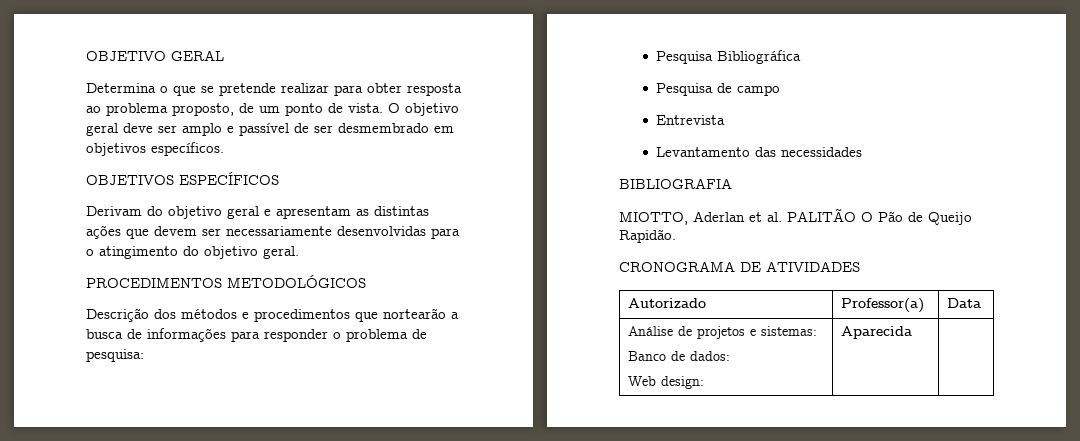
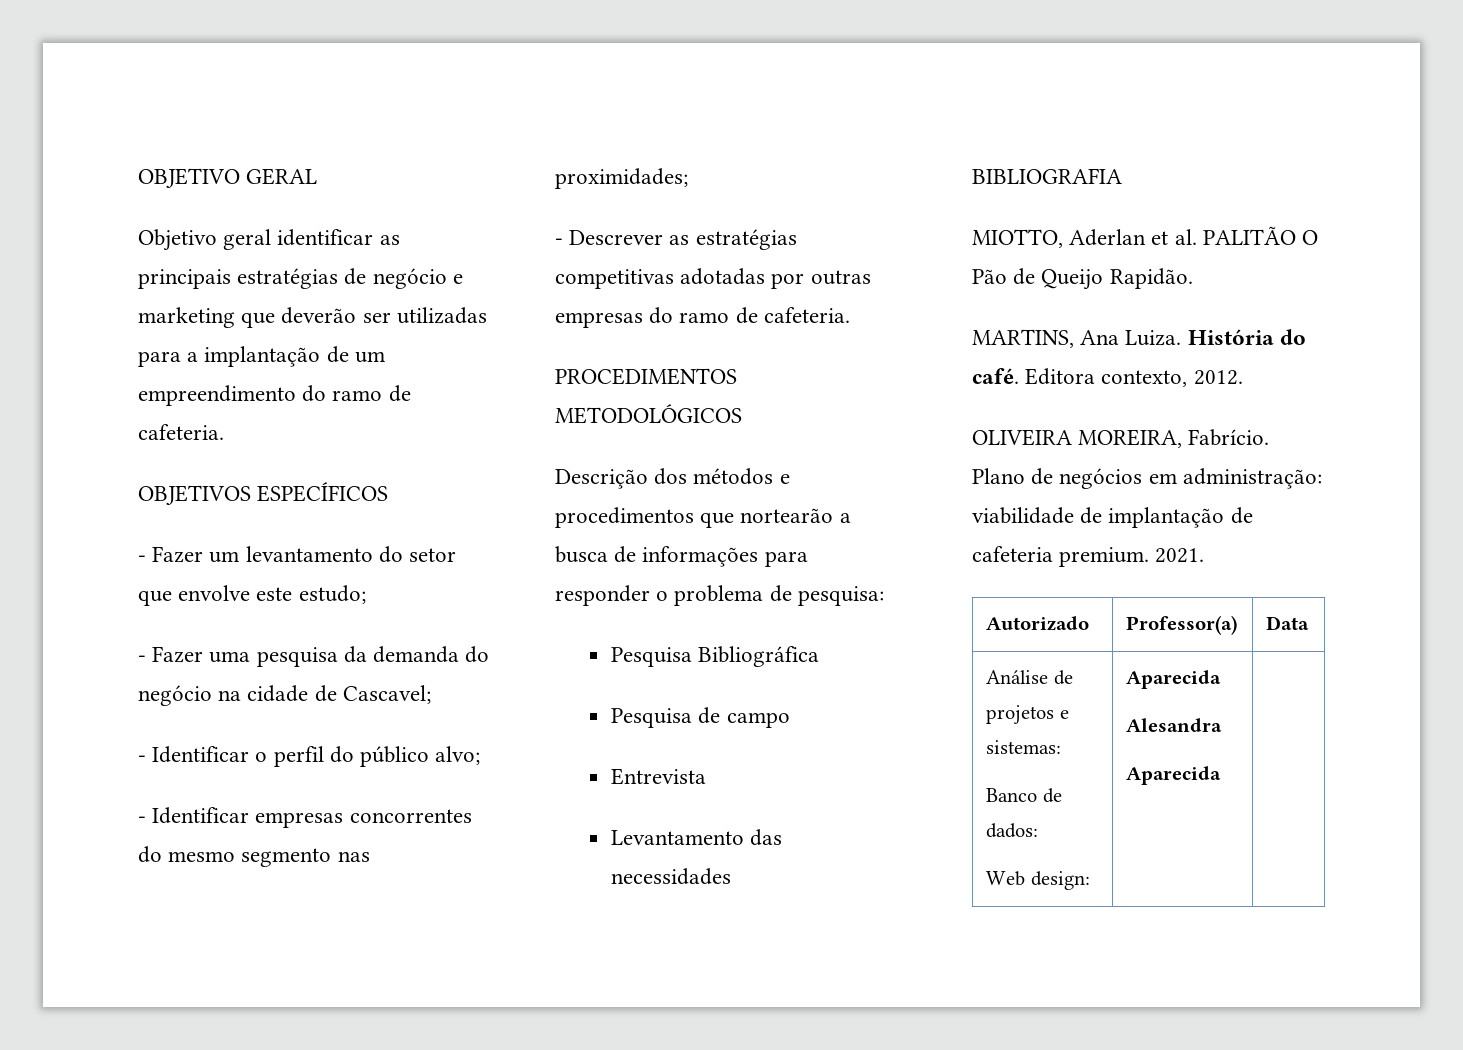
- Determina o que se pretende realizar para obter resposta ao problema proposto, de um ponto de vista. O objetivo geral deve ser amplo e passível de ser desmembrado em objetivos específicos.
+ Objetivo geral identificar as principais estratégias de negócio e marketing que deverão ser utilizadas para a implantação de um empreendimento do ramo de cafeteria.
  OBJETIVOS ESPECÍFICOS
- Derivam do objetivo geral e apresentam as distintas ações que devem ser necessariamente desenvolvidas para o atingimento do objetivo geral.
+ - Fazer um levantamento do setor que envolve este estudo;
+ - Fazer uma pesquisa da demanda do negócio na cidade de Cascavel;
+ - Identificar o perfil do público alvo;
+ - Identificar empresas concorrentes do mesmo segmento nas proximidades;
+ - Descrever as estratégias competitivas adotadas por outras empresas do ramo de cafeteria.
- CRONOGRAMA DE ATIVIDADES
+ MARTINS, Ana Luiza. História do café. Editora contexto, 2012.
+ OLIVEIRA MOREIRA, Fabrício. Plano de negócios em administração: viabilidade de implantação de cafeteria premium. 2021.
  Análise de projetos e sistemas:
  Banco de dados:
- Web design: | Aparecida |
+ Web design: | Aparecida
+ Alesandra
+ Aparecida |

